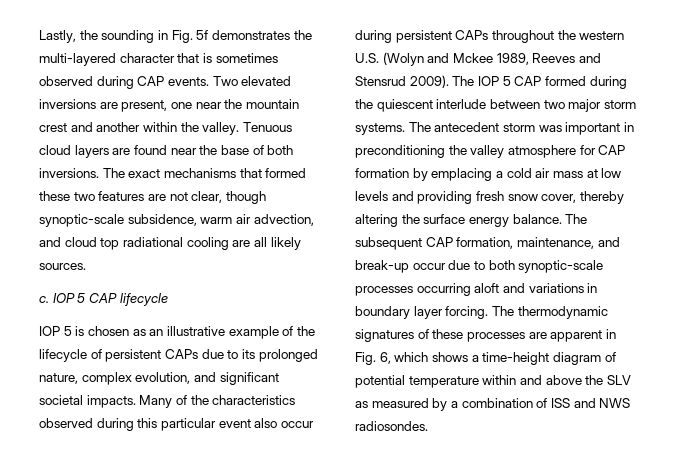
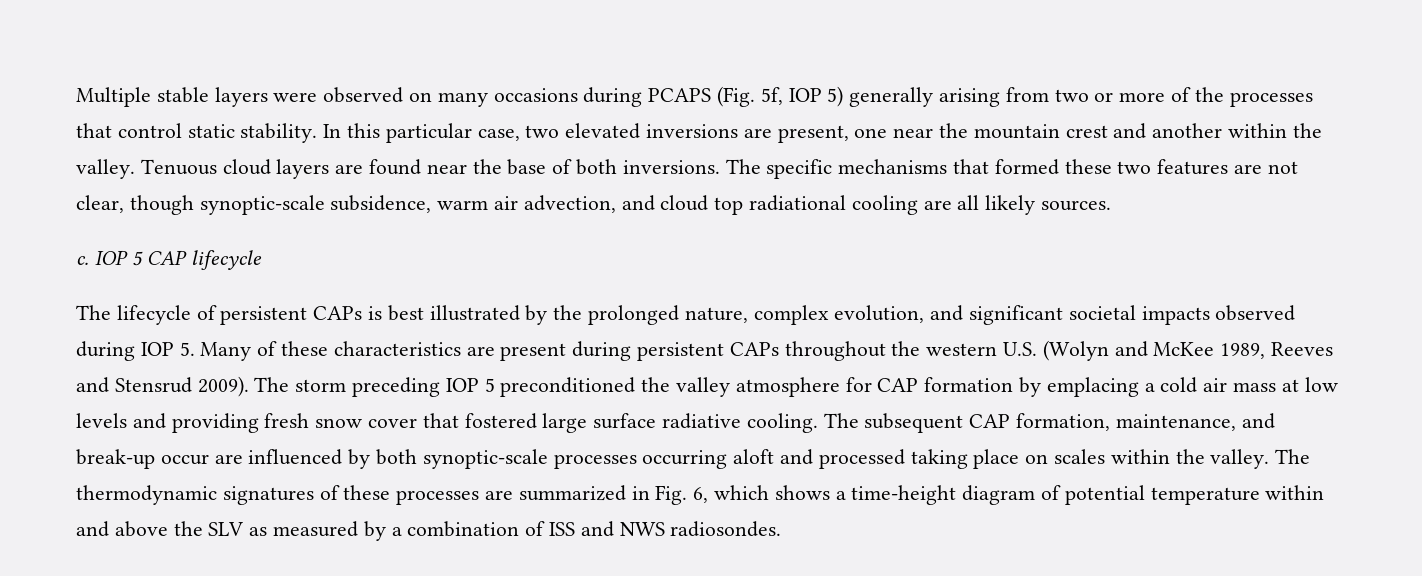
- Lastly, the sounding in Fig. 5f demonstrates the multi-layered character that is sometimes observed during CAP events. Two elevated inversions are present, one near the mountain crest and another within the valley.
+ Multiple stable layers were observed on many occasions during PCAPS (Fig. 5f, IOP 5) generally arising from two or more of the processes that control static stability. In this particular case, two elevated inversions are present, one near the mountain crest and another within the valley.
- The exact mechanisms that formed these two features are not clear, though synoptic-scale subsidence, warm air advection, and cloud top radiational cooling are all likely sources.
+ The specific mechanisms that formed these two features are not clear, though synoptic-scale subsidence, warm air advection, and cloud top radiational cooling are all likely sources.
- IOP 5 is chosen as an illustrative example of the lifecycle of persistent CAPs due to its prolonged nature, complex evolution, and significant societal impacts. Many of the characteristics observed during this particular event also occur during persistent CAPs throughout the western U.S. (Wolyn and Mckee 1989, Reeves and Stensrud 2009).
+ The lifecycle of persistent CAPs is best illustrated by the prolonged nature, complex evolution, and significant societal impacts observed during IOP 5. Many of these characteristics are present during persistent CAPs throughout the western U.S. (Wolyn and McKee 1989, Reeves and Stensrud 2009).
- The IOP 5 CAP formed during the quiescent interlude between two major storm systems. The antecedent storm was important in preconditioning the valley atmosphere for CAP formation by emplacing a cold air mass at low levels and providing fresh snow cover, thereby altering the surface energy balance.
+ The storm preceding IOP 5 preconditioned the valley atmosphere for CAP formation by emplacing a cold air mass at low levels and providing fresh snow cover that fostered large surface radiative cooling.
- The subsequent CAP formation, maintenance, and break-up occur due to both synoptic-scale processes occurring aloft and variations in boundary layer forcing.
+ The subsequent CAP formation, maintenance, and break-up occur are influenced by both synoptic-scale processes occurring aloft and processed taking place on scales within the valley.
- The thermodynamic signatures of these processes are apparent in Fig. 6, which shows a time-height diagram of potential temperature within and above the SLV as measured by a combination of ISS and NWS radiosondes.
+ The thermodynamic signatures of these processes are summarized in Fig. 6, which shows a time-height diagram of potential temperature within and above the SLV as measured by a combination of ISS and NWS radiosondes.

